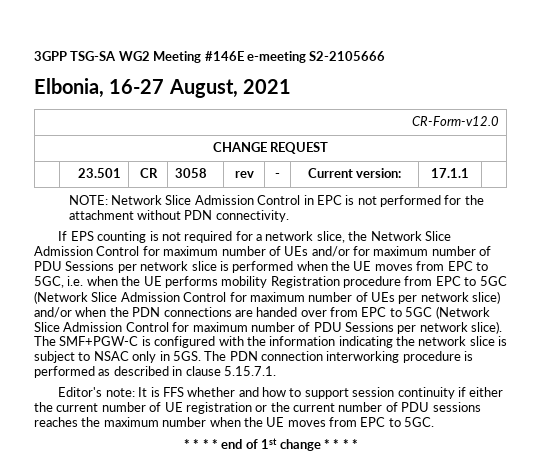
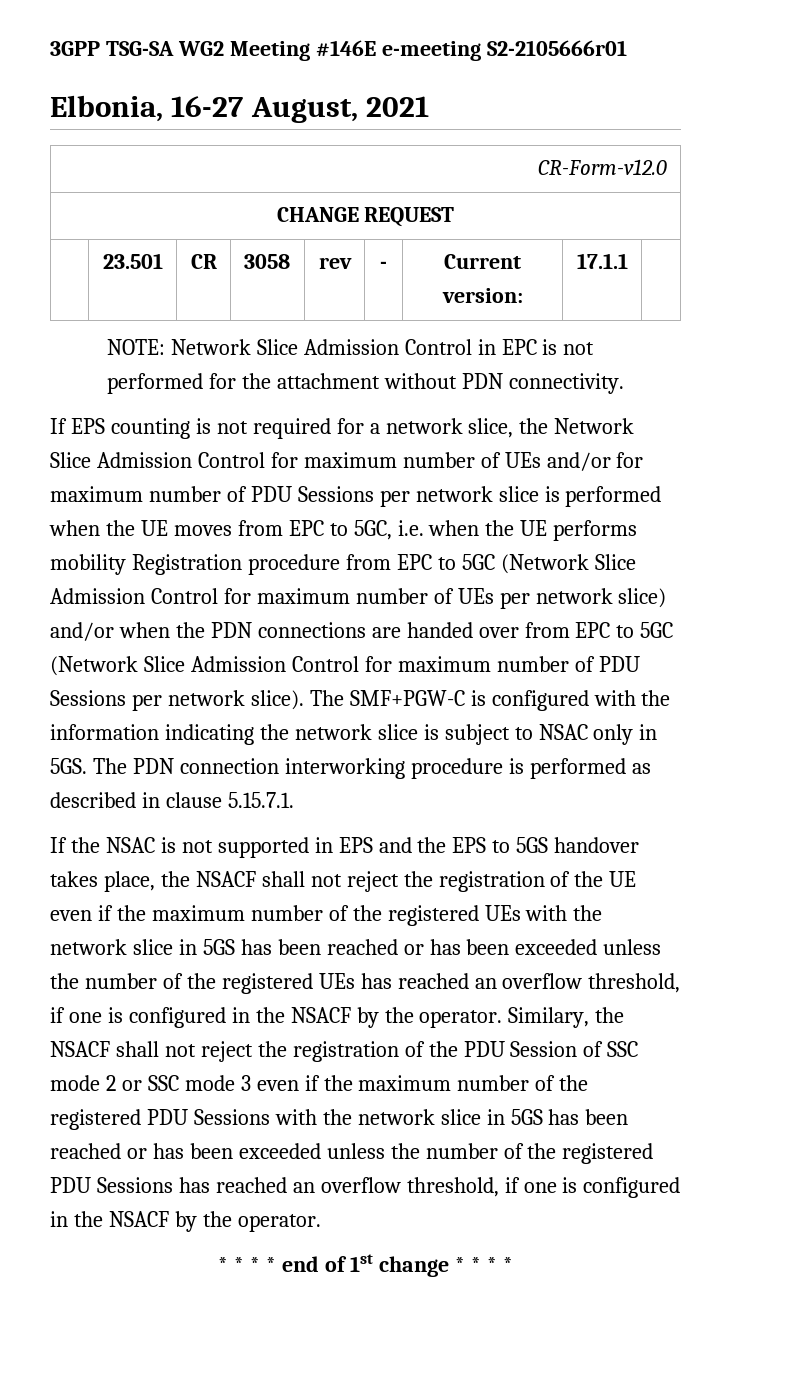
- 3GPP TSG-SA WG2 Meeting #146E e-meeting S2-2105666
+ 3GPP TSG-SA WG2 Meeting #146E e-meeting S2-2105666r01
- Editor's note: It is FFS whether and how to support session continuity if either the current number of UE registration or the current number of PDU sessions reaches the maximum number when the UE moves from EPC to 5GC.
+ If the NSAC is not supported in EPS and the EPS to 5GS handover takes place, the NSACF shall not reject the registration of the UE even if the maximum number of the registered UEs with the network slice in 5GS has been reached or has been exceeded unless the number of the registered UEs has reached an overflow threshold, if one is configured in the NSACF by the operator. Similary, the NSACF shall not reject the registration of the PDU Session of SSC mode 2 or SSC mode 3 even if the maximum number of the registered PDU Sessions with the network slice in 5GS has been reached or has been exceeded unless the number of the registered PDU Sessions has reached an overflow threshold, if one is configured in the NSACF by the operator.

